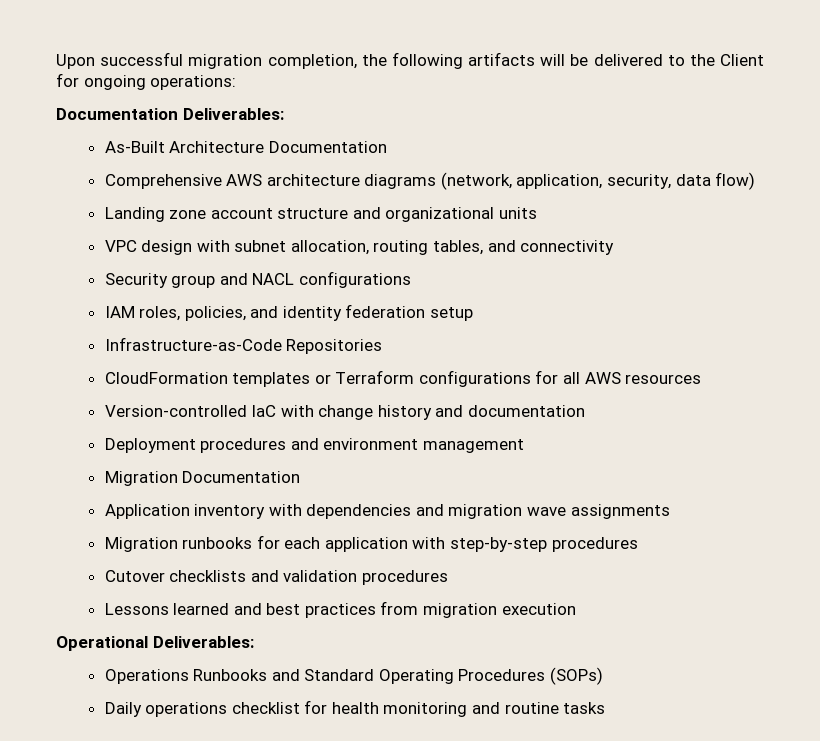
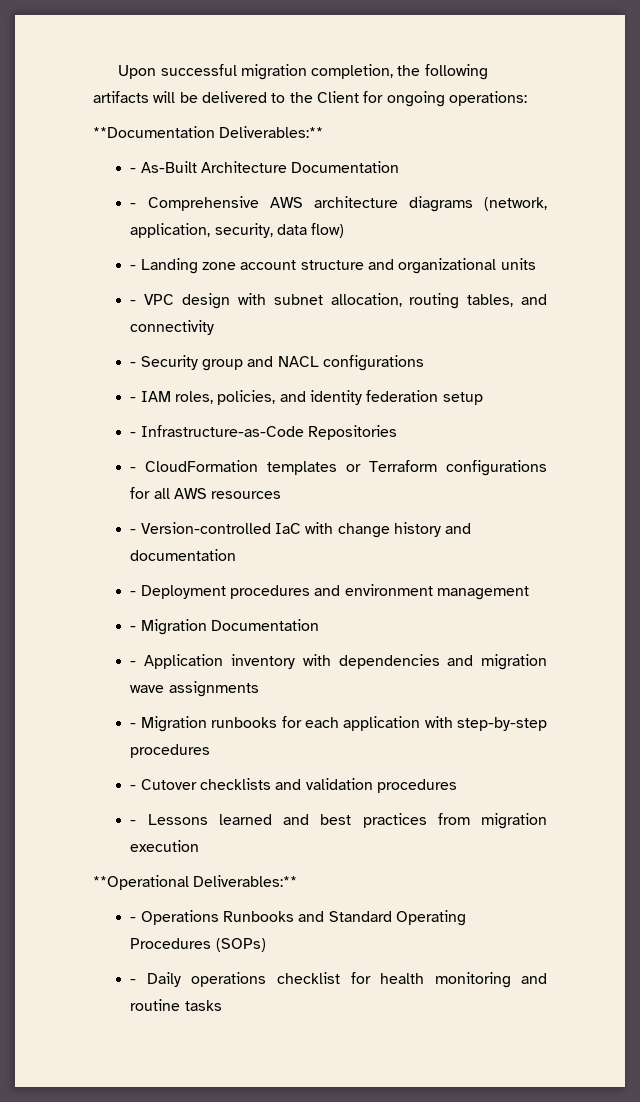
- Documentation Deliverables:
- As-Built Architecture Documentation
+ **Documentation Deliverables:**
+ - As-Built Architecture Documentation
- Comprehensive AWS architecture diagrams (network, application, security, data flow)
+ - Comprehensive AWS architecture diagrams (network, application, security, data flow)
- Landing zone account structure and organizational units
+ - Landing zone account structure and organizational units
- VPC design with subnet allocation, routing tables, and connectivity
+ - VPC design with subnet allocation, routing tables, and connectivity
- Security group and NACL configurations
+ - Security group and NACL configurations
- IAM roles, policies, and identity federation setup
+ - IAM roles, policies, and identity federation setup
- Infrastructure-as-Code Repositories
+ - Infrastructure-as-Code Repositories
- CloudFormation templates or Terraform configurations for all AWS resources
+ - CloudFormation templates or Terraform configurations for all AWS resources
- Version-controlled IaC with change history and documentation
+ - Version-controlled IaC with change history and documentation
- Deployment procedures and environment management
+ - Deployment procedures and environment management
- Migration Documentation
+ - Migration Documentation
- Application inventory with dependencies and migration wave assignments
+ - Application inventory with dependencies and migration wave assignments
- Migration runbooks for each application with step-by-step procedures
+ - Migration runbooks for each application with step-by-step procedures
- Cutover checklists and validation procedures
+ - Cutover checklists and validation procedures
- Lessons learned and best practices from migration execution
+ - Lessons learned and best practices from migration execution
- Operational Deliverables:
- Operations Runbooks and Standard Operating Procedures (SOPs)
+ **Operational Deliverables:**
+ - Operations Runbooks and Standard Operating Procedures (SOPs)
- Daily operations checklist for health monitoring and routine tasks
+ - Daily operations checklist for health monitoring and routine tasks

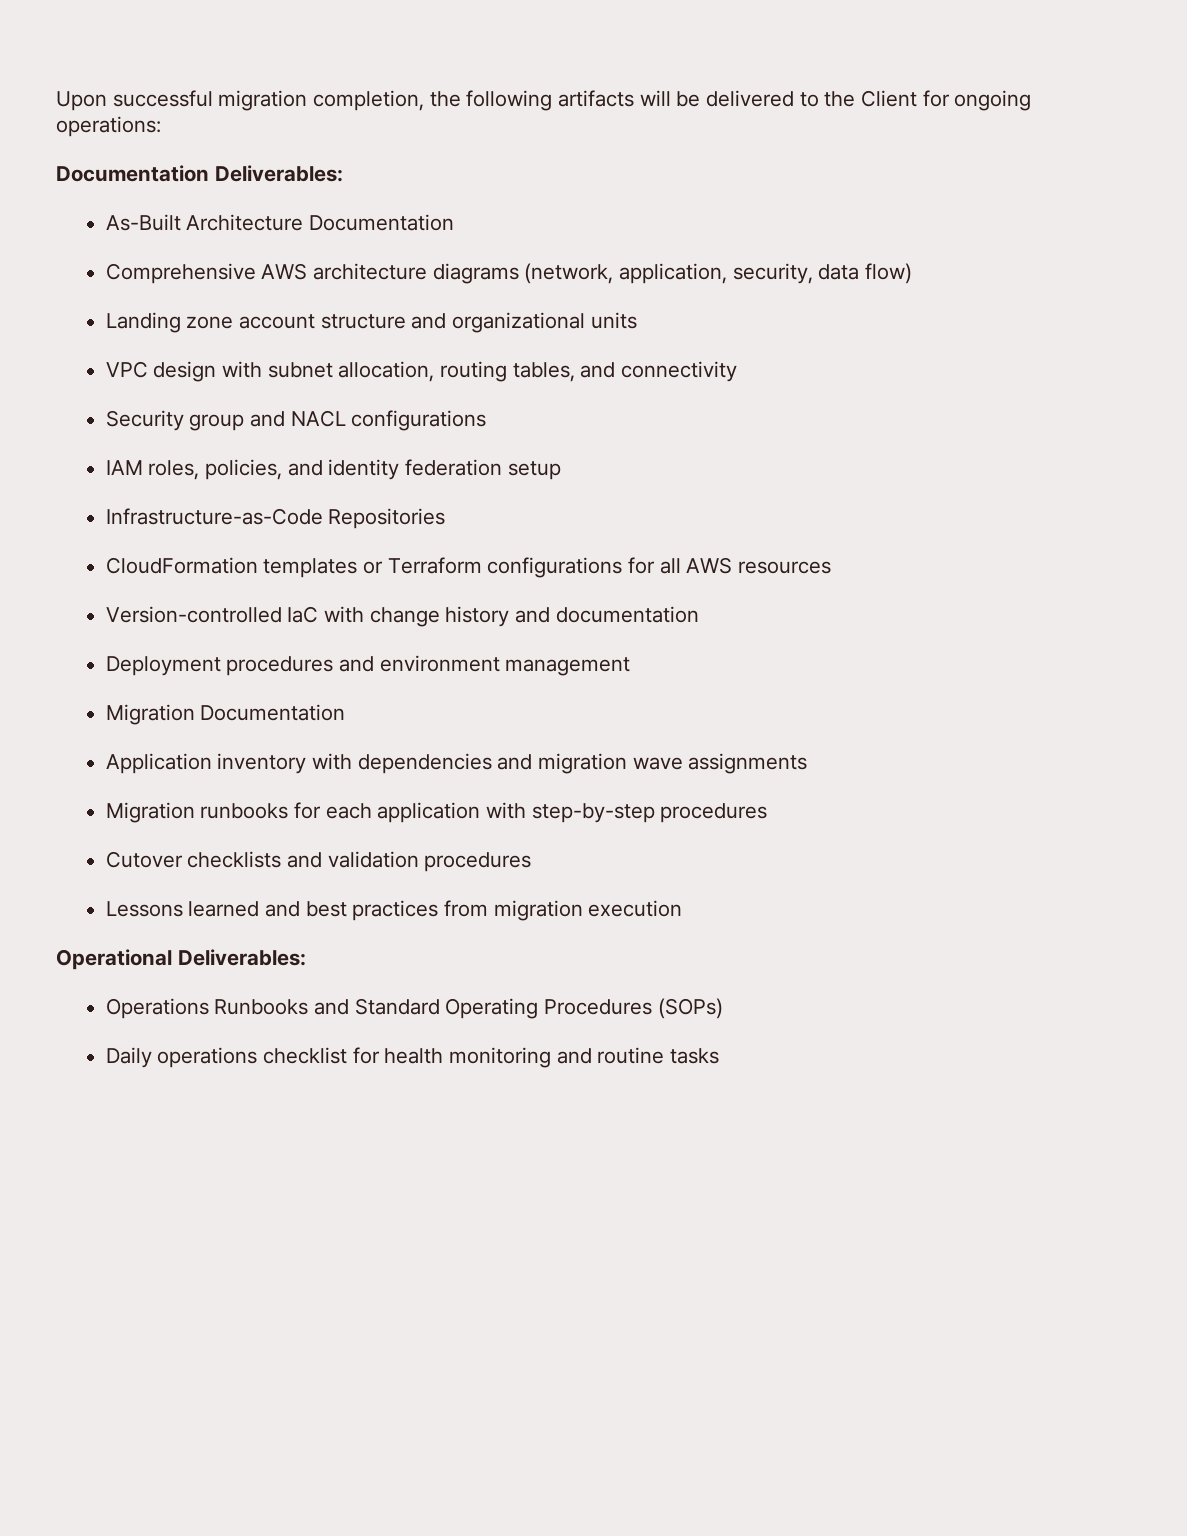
- **Documentation Deliverables:**
- - As-Built Architecture Documentation
+ Documentation Deliverables:
+ As-Built Architecture Documentation
- - Comprehensive AWS architecture diagrams (network, application, security, data flow)
+ Comprehensive AWS architecture diagrams (network, application, security, data flow)
- - Landing zone account structure and organizational units
+ Landing zone account structure and organizational units
- - VPC design with subnet allocation, routing tables, and connectivity
+ VPC design with subnet allocation, routing tables, and connectivity
- - Security group and NACL configurations
+ Security group and NACL configurations
- - IAM roles, policies, and identity federation setup
+ IAM roles, policies, and identity federation setup
- - Infrastructure-as-Code Repositories
+ Infrastructure-as-Code Repositories
- - CloudFormation templates or Terraform configurations for all AWS resources
+ CloudFormation templates or Terraform configurations for all AWS resources
- - Version-controlled IaC with change history and documentation
+ Version-controlled IaC with change history and documentation
- - Deployment procedures and environment management
+ Deployment procedures and environment management
- - Migration Documentation
+ Migration Documentation
- - Application inventory with dependencies and migration wave assignments
+ Application inventory with dependencies and migration wave assignments
- - Migration runbooks for each application with step-by-step procedures
+ Migration runbooks for each application with step-by-step procedures
- - Cutover checklists and validation procedures
+ Cutover checklists and validation procedures
- - Lessons learned and best practices from migration execution
+ Lessons learned and best practices from migration execution
- **Operational Deliverables:**
- - Operations Runbooks and Standard Operating Procedures (SOPs)
+ Operational Deliverables:
+ Operations Runbooks and Standard Operating Procedures (SOPs)
- - Daily operations checklist for health monitoring and routine tasks
+ Daily operations checklist for health monitoring and routine tasks

